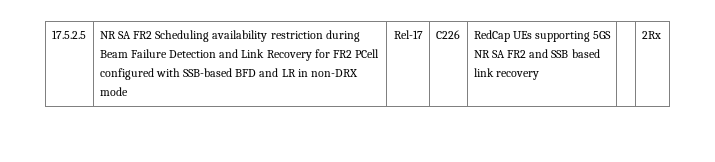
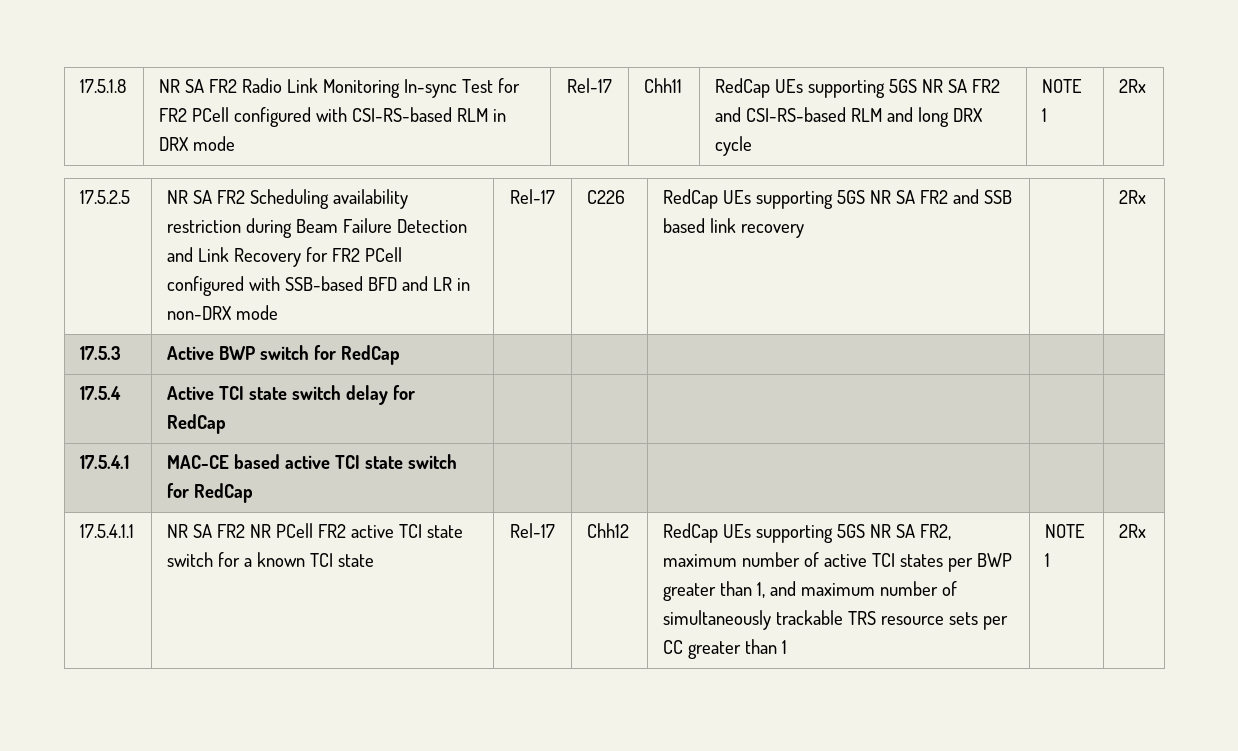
+ 17.5.1.8 | NR SA FR2 Radio Link Monitoring In-sync Test for FR2 PCell configured with CSI-RS-based RLM in DRX mode | Rel-17 | Chh11 | RedCap UEs supporting 5GS NR SA FR2 and CSI-RS-based RLM and long DRX cycle | NOTE 1 | 2Rx
+ 17.5.3 | Active BWP switch for RedCap | | | | |
+ 17.5.4 | Active TCI state switch delay for RedCap | | | | |
+ 17.5.4.1 | MAC-CE based active TCI state switch for RedCap | | | | |
+ 17.5.4.1.1 | NR SA FR2 NR PCell FR2 active TCI state switch for a known TCI state | Rel-17 | Chh12 | RedCap UEs supporting 5GS NR SA FR2, maximum number of active TCI states per BWP greater than 1, and maximum number of simultaneously trackable TRS resource sets per CC greater than 1 | NOTE 1 | 2Rx

